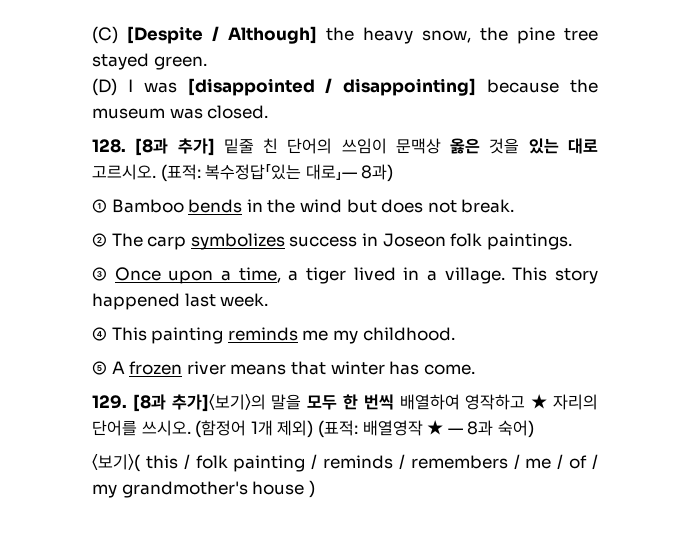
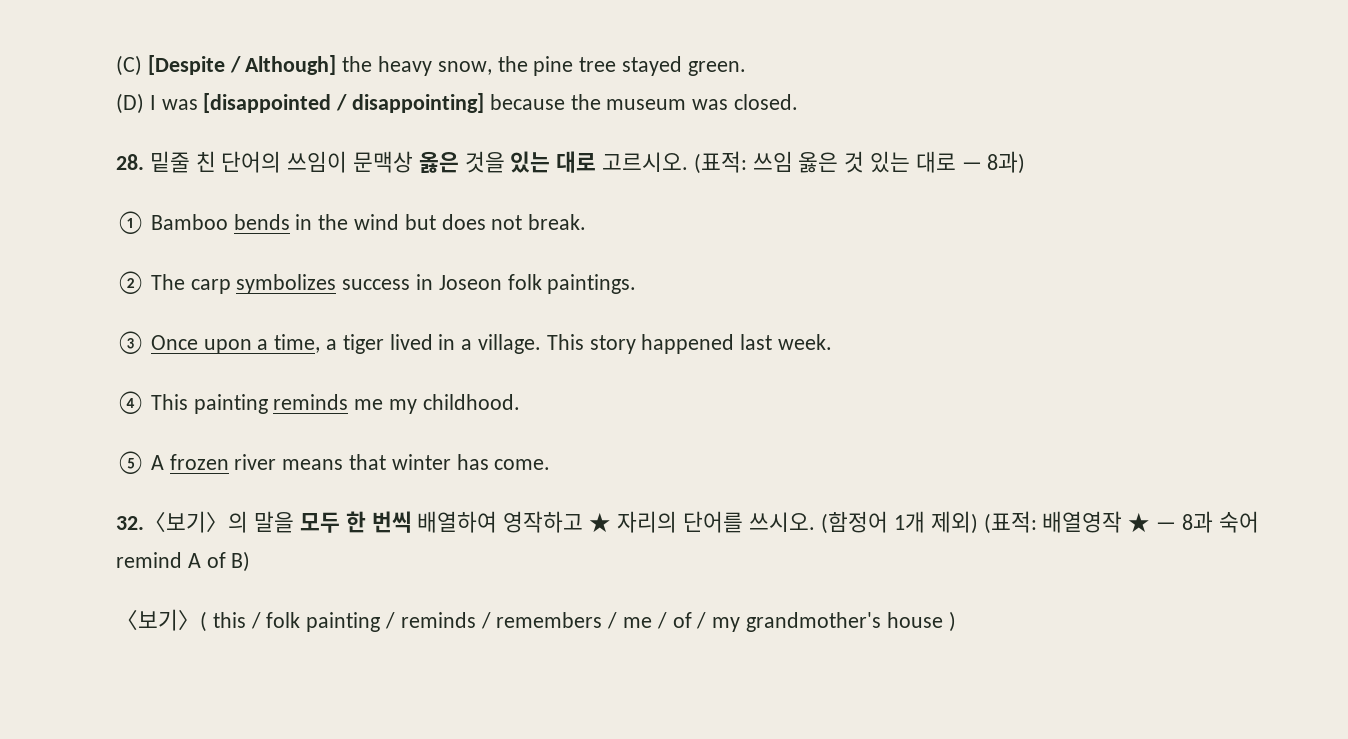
- 128. [8과 추가] 밑줄 친 단어의 쓰임이 문맥상 옳은 것을 있는 대로 고르시오.
+ 28. 밑줄 친 단어의 쓰임이 문맥상 옳은 것을 있는 대로 고르시오.
- (표적: 복수정답「있는 대로」— 8과)
+ (표적: 쓰임 옳은 것 있는 대로 — 8과)
- 129. [8과 추가]〈보기〉의 말을 모두 한 번씩 배열하여 영작하고 ★ 자리의 단어를 쓰시오.
+ 32.〈보기〉의 말을 모두 한 번씩 배열하여 영작하고 ★ 자리의 단어를 쓰시오.
- (함정어 1개 제외) (표적: 배열영작 ★ — 8과 숙어)
+ (함정어 1개 제외) (표적: 배열영작 ★ — 8과 숙어 remind A of B)

